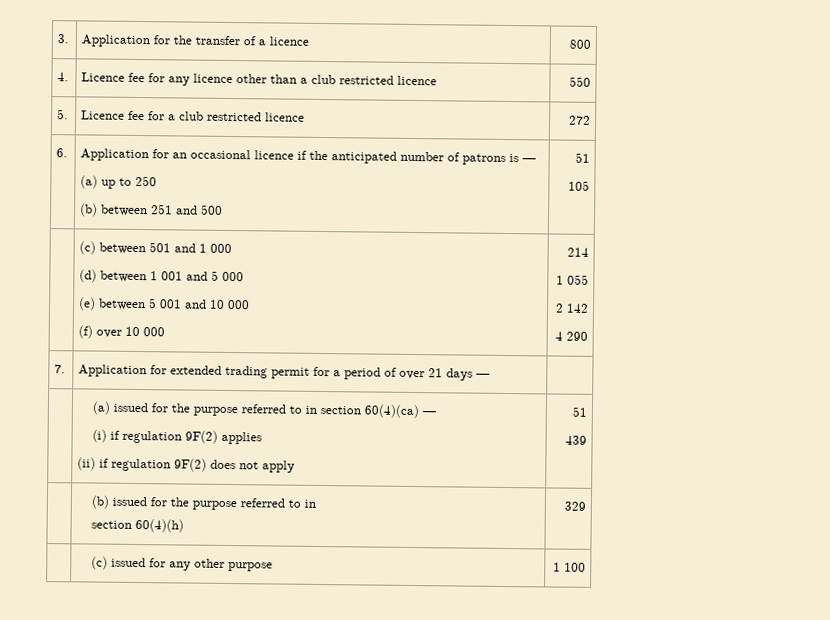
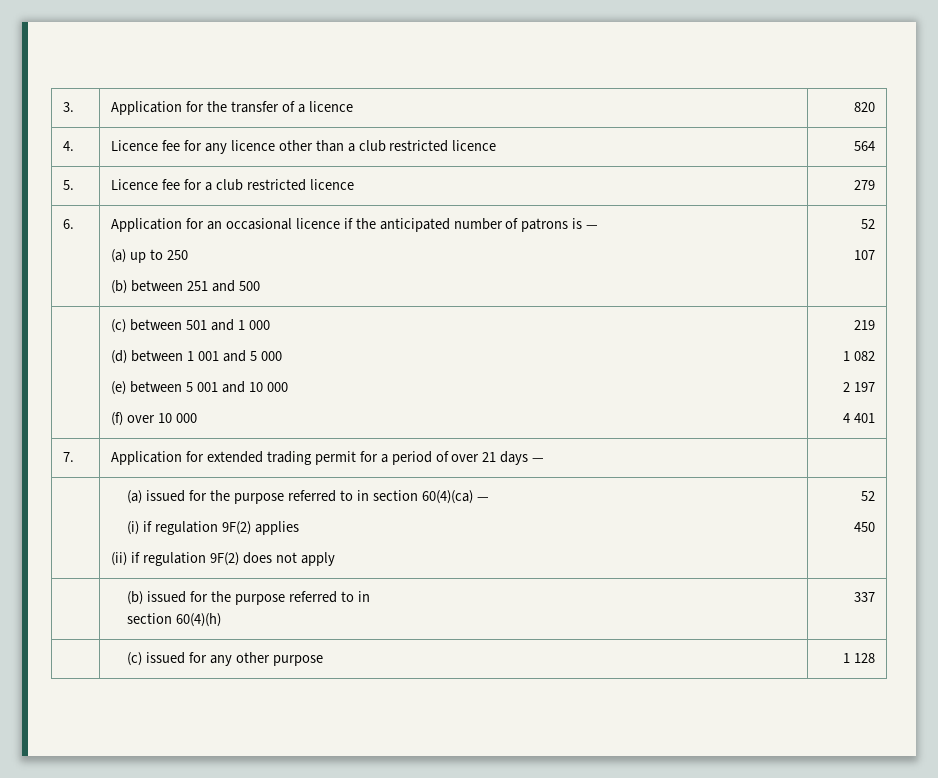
- 3. | Application for the transfer of a licence | 800
+ 3. | Application for the transfer of a licence | 820
- 4. | Licence fee for any licence other than a club restricted licence | 550
+ 4. | Licence fee for any licence other than a club restricted licence | 564
- 5. | Licence fee for a club restricted licence | 272
+ 5. | Licence fee for a club restricted licence | 279
  6. | Application for an occasional licence if the anticipated number of patrons is —
  (a) up to 250
- (b) between 251 and 500 | 51
- 105
+ (b) between 251 and 500 | 52
+ 107
  | (c) between 501 and 1 000
  (d) between 1 001 and 5 000
  (e) between 5 001 and 10 000
- (f) over 10 000 | 214
- 1 055
- 2 142
- 4 290
+ (f) over 10 000 | 219
+ 1 082
+ 2 197
+ 4 401
  | (a) issued for the purpose referred to in section 60(4)(ca) —
  (i) if regulation 9F(2) applies
- (ii) if regulation 9F(2) does not apply | 51
- 439
+ (ii) if regulation 9F(2) does not apply | 52
+ 450
  | (b) issued for the purpose referred to in
- section 60(4)(h) | 329
+ section 60(4)(h) | 337
- | (c) issued for any other purpose | 1 100
+ | (c) issued for any other purpose | 1 128

